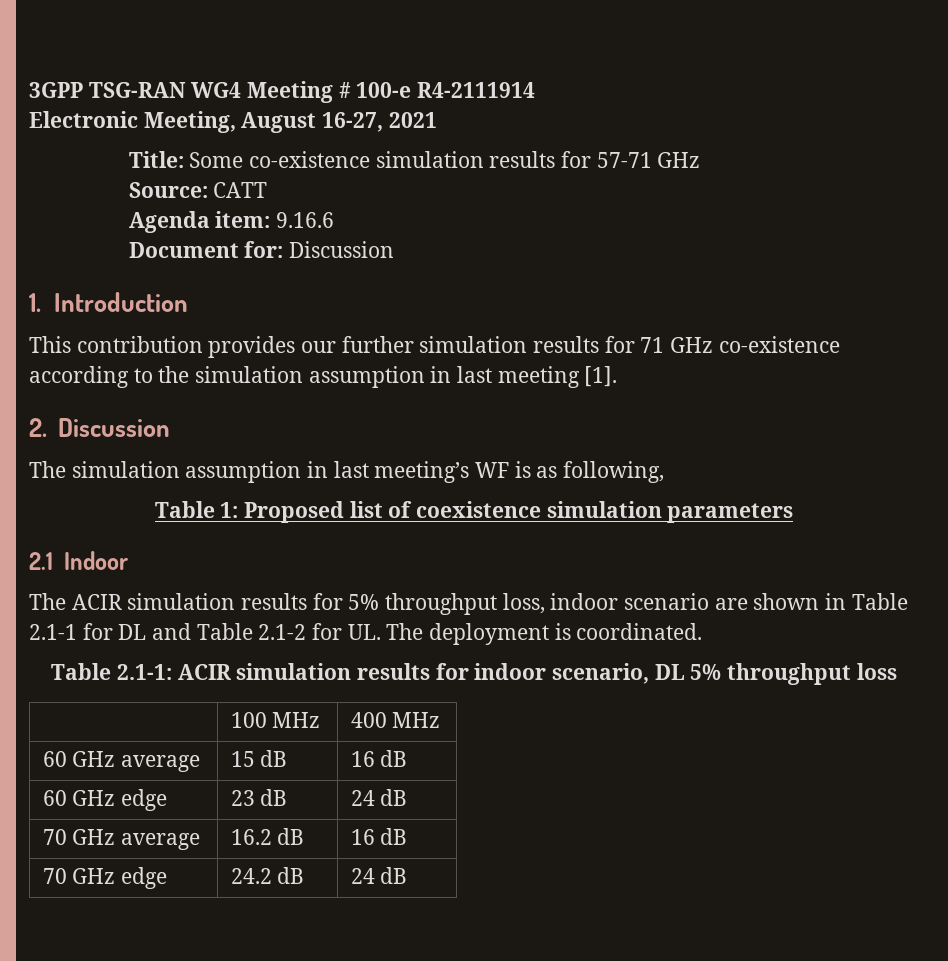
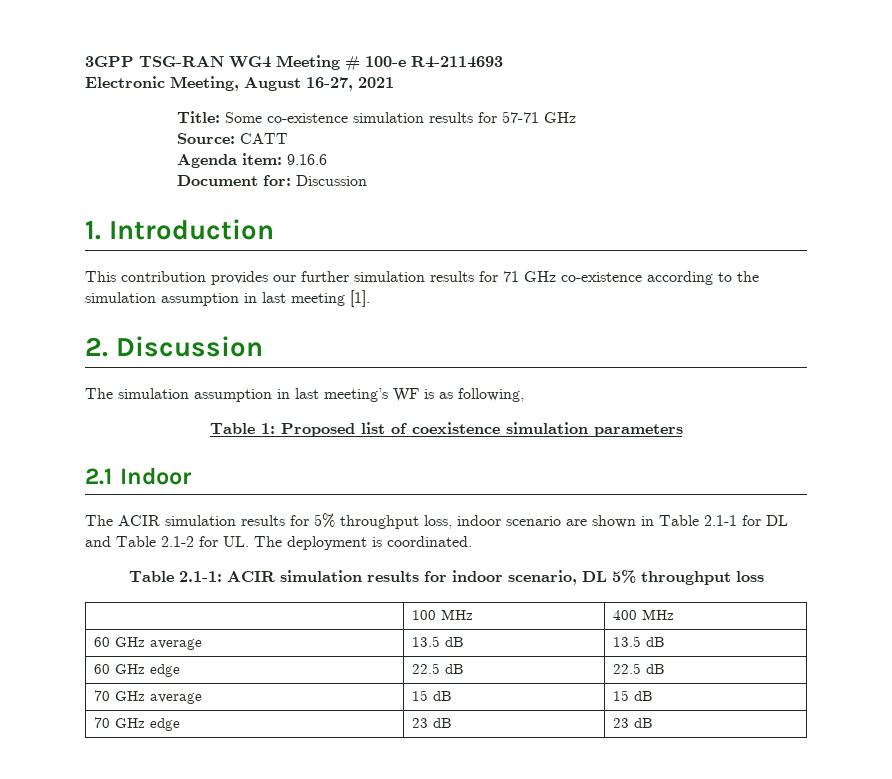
- 3GPP TSG-RAN WG4 Meeting # 100-e R4-2111914
+ 3GPP TSG-RAN WG4 Meeting # 100-e R4-2114693
- 60 GHz average | 15 dB | 16 dB
+ 60 GHz average | 13.5 dB | 13.5 dB
- 60 GHz edge | 23 dB | 24 dB
+ 60 GHz edge | 22.5 dB | 22.5 dB
- 70 GHz average | 16.2 dB | 16 dB
+ 70 GHz average | 15 dB | 15 dB
- 70 GHz edge | 24.2 dB | 24 dB
+ 70 GHz edge | 23 dB | 23 dB

